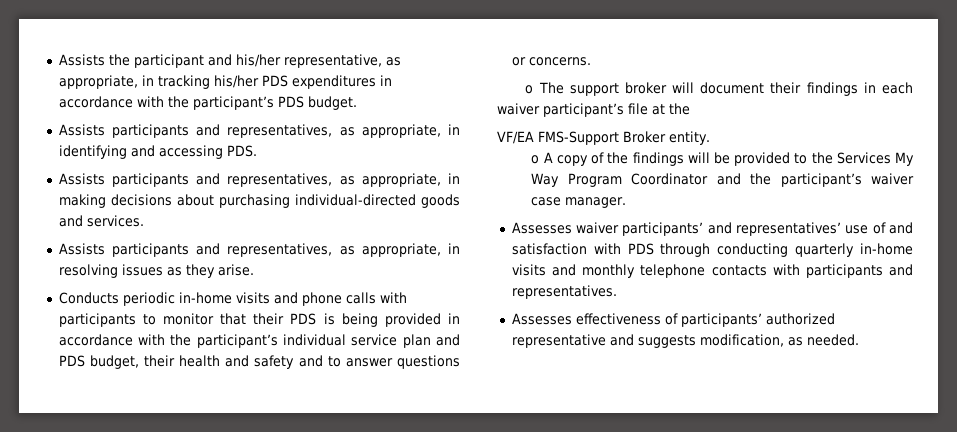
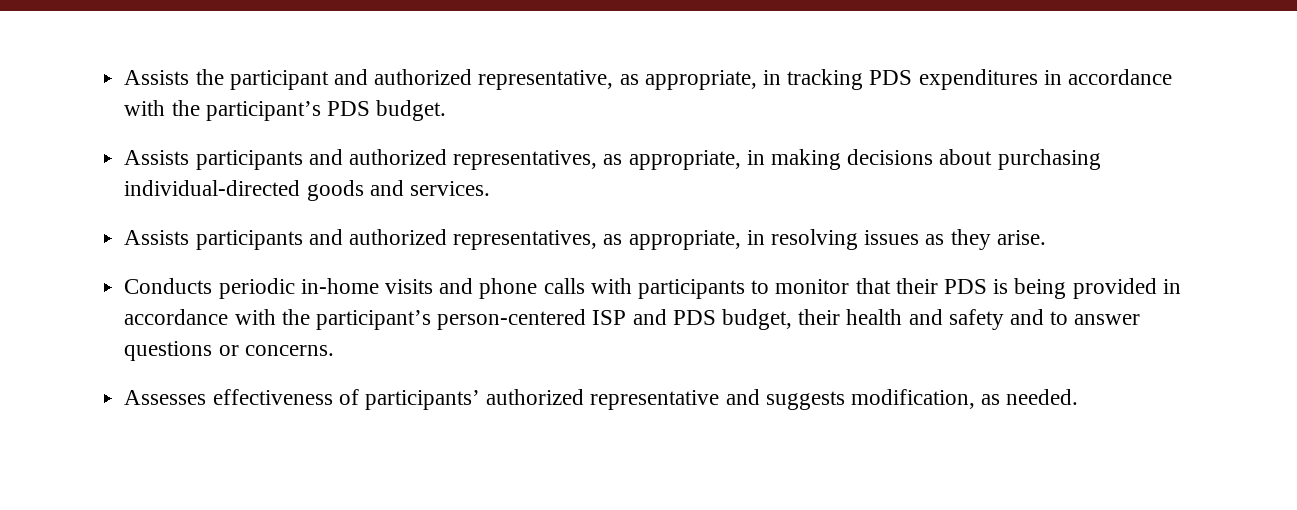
- Assists the participant and his/her representative, as appropriate, in tracking his/her PDS expenditures in accordance with the participant’s PDS budget.
+ Assists the participant and authorized representative, as appropriate, in tracking PDS expenditures in accordance with the participant’s PDS budget.
- Assists participants and representatives, as appropriate, in identifying and accessing PDS.
- Assists participants and representatives, as appropriate, in making decisions about purchasing individual-directed goods and services.
+ Assists participants and authorized representatives, as appropriate, in making decisions about purchasing individual-directed goods and services.
- Assists participants and representatives, as appropriate, in resolving issues as they arise.
+ Assists participants and authorized representatives, as appropriate, in resolving issues as they arise.
- Conducts periodic in-home visits and phone calls with participants to monitor that their PDS is being provided in accordance with the participant’s individual service plan and PDS budget, their health and safety and to answer questions or concerns.
+ Conducts periodic in-home visits and phone calls with participants to monitor that their PDS is being provided in accordance with the participant’s person-centered ISP and PDS budget, their health and safety and to answer questions or concerns.
- o The support broker will document their findings in each waiver participant’s file at the
- VF/EA FMS-Support Broker entity.
- o A copy of the findings will be provided to the Services My Way Program Coordinator and the participant’s waiver case manager.
- Assesses waiver participants’ and representatives’ use of and satisfaction with PDS through conducting quarterly in-home visits and monthly telephone contacts with participants and representatives.

